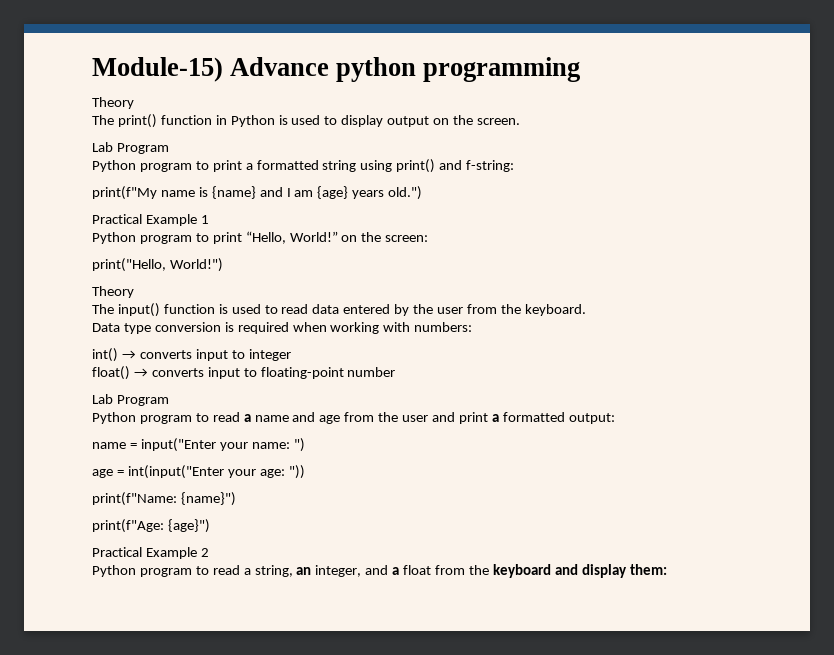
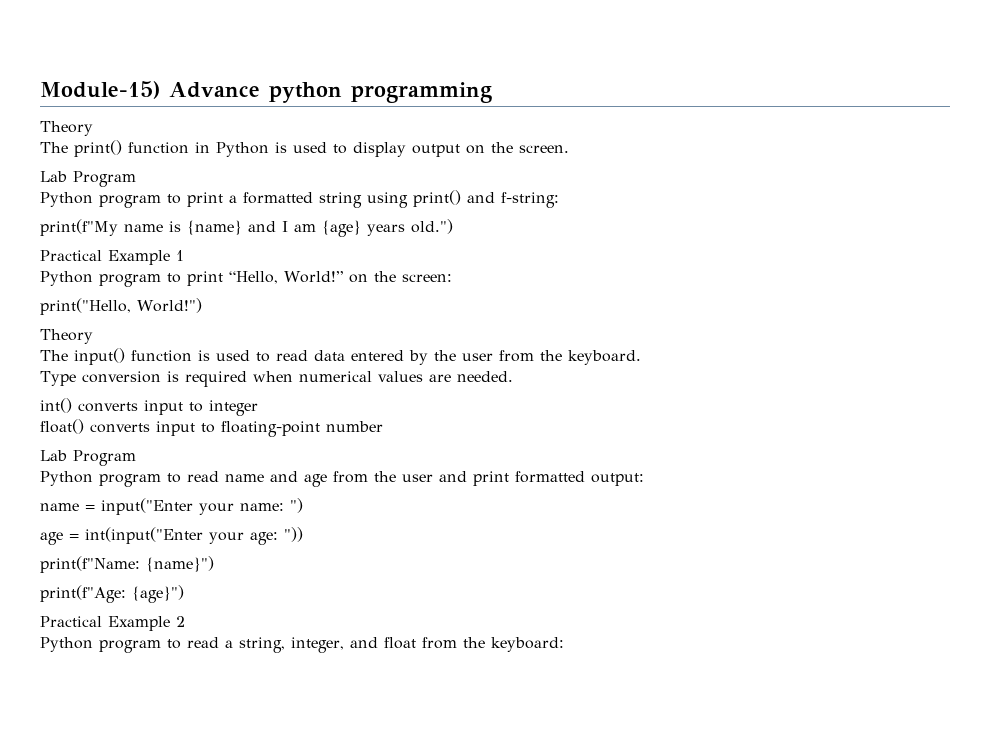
- Data type conversion is required when working with numbers:
+ Type conversion is required when numerical values are needed.
- int() → converts input to integer
+ int() converts input to integer
- float() → converts input to floating-point number
+ float() converts input to floating-point number
- Python program to read a name and age from the user and print a formatted output:
+ Python program to read name and age from the user and print formatted output:
- Python program to read a string, an integer, and a float from the keyboard and display them:
+ Python program to read a string, integer, and float from the keyboard:

